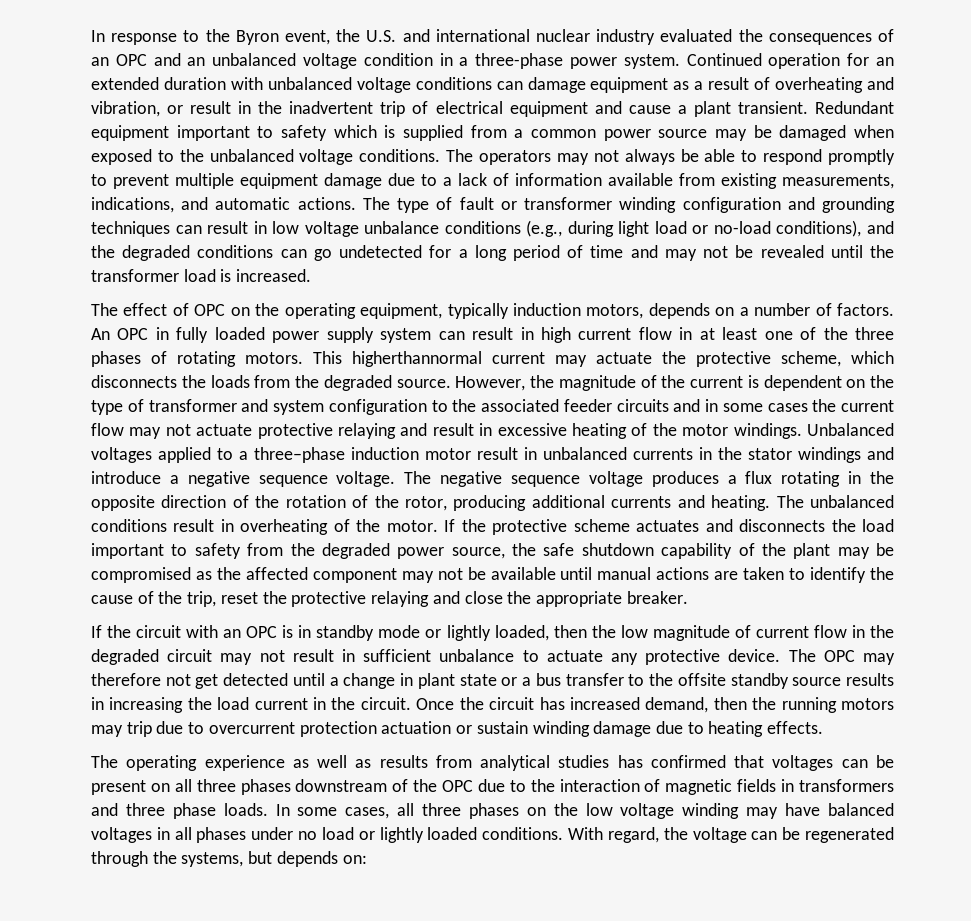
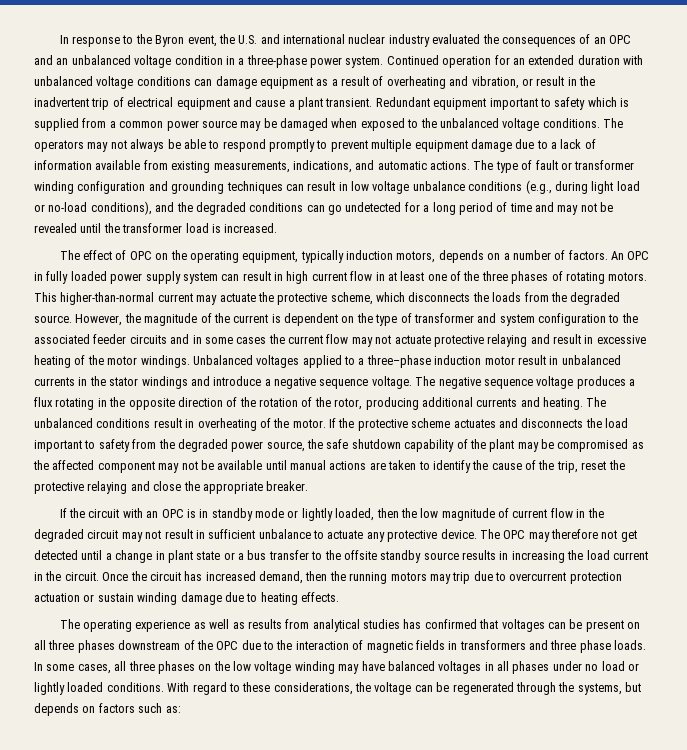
- This higherthannormal current may actuate the protective scheme, which disconnects the loads from the degraded source.
+ This higher-than-normal current may actuate the protective scheme, which disconnects the loads from the degraded source.
- With regard, the voltage can be regenerated through the systems, but depends on:
+ With regard to these considerations, the voltage can be regenerated through the systems, but depends on factors such as:

